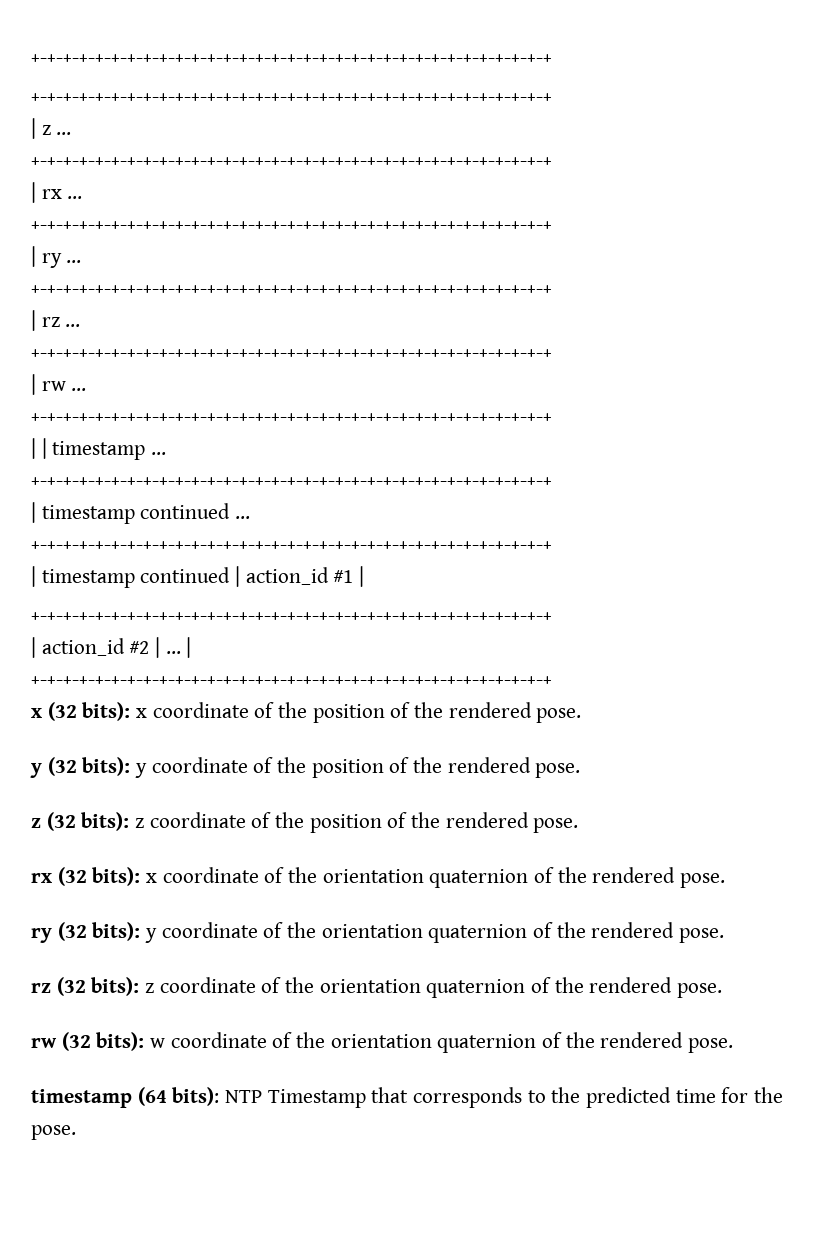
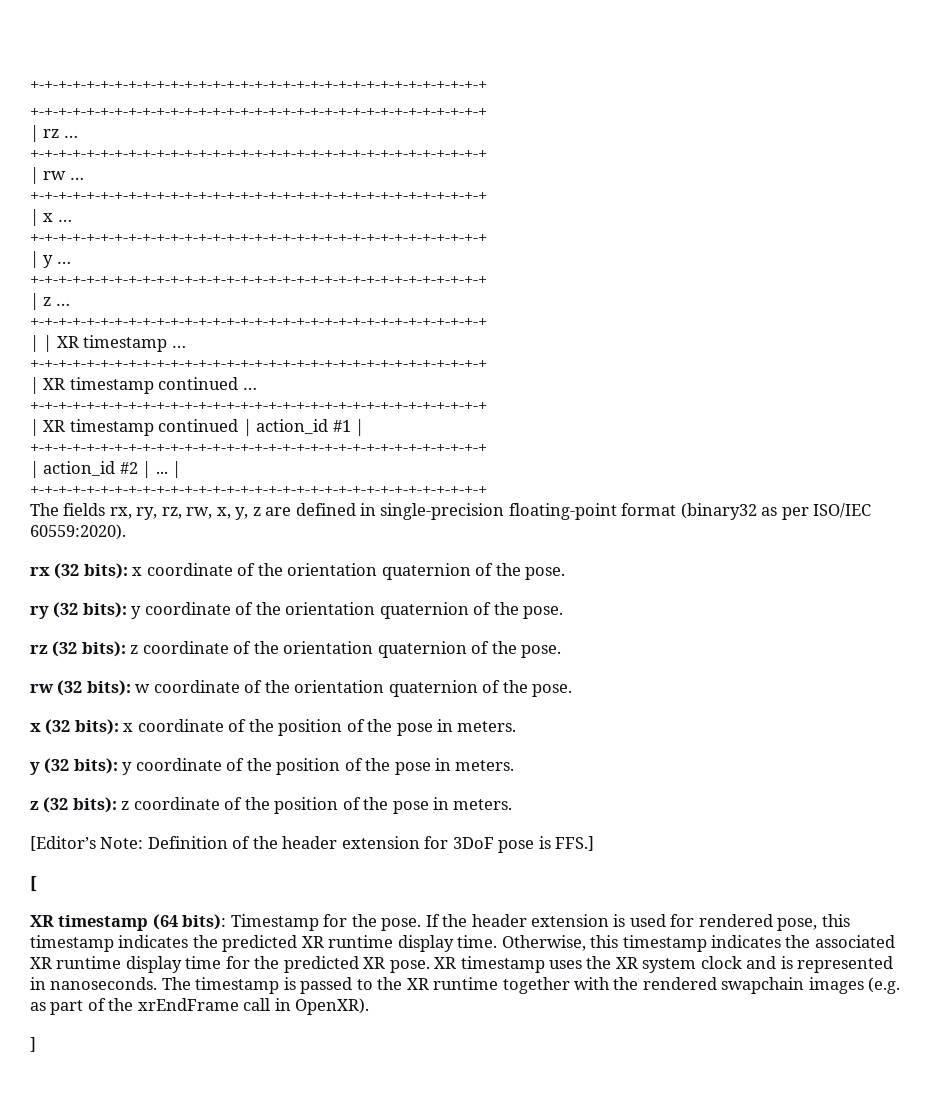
- | z …
- +-+-+-+-+-+-+-+-+-+-+-+-+-+-+-+-+-+-+-+-+-+-+-+-+-+-+-+-+-+-+-+-+
- | rx …
- +-+-+-+-+-+-+-+-+-+-+-+-+-+-+-+-+-+-+-+-+-+-+-+-+-+-+-+-+-+-+-+-+
- | ry …
- +-+-+-+-+-+-+-+-+-+-+-+-+-+-+-+-+-+-+-+-+-+-+-+-+-+-+-+-+-+-+-+-+
- | | timestamp …
+ | x …
+ +-+-+-+-+-+-+-+-+-+-+-+-+-+-+-+-+-+-+-+-+-+-+-+-+-+-+-+-+-+-+-+-+
+ | y …
+ +-+-+-+-+-+-+-+-+-+-+-+-+-+-+-+-+-+-+-+-+-+-+-+-+-+-+-+-+-+-+-+-+
+ | z …
+ +-+-+-+-+-+-+-+-+-+-+-+-+-+-+-+-+-+-+-+-+-+-+-+-+-+-+-+-+-+-+-+-+
+ | | XR timestamp …
- | timestamp continued …
+ | XR timestamp continued …
- | timestamp continued | action_id #1 |
+ | XR timestamp continued | action_id #1 |
- x (32 bits): x coordinate of the position of the rendered pose.
- y (32 bits): y coordinate of the position of the rendered pose.
- z (32 bits): z coordinate of the position of the rendered pose.
+ The fields rx, ry, rz, rw, x, y, z are defined in single-precision floating-point format (binary32 as per ISO/IEC 60559:2020).
- rx (32 bits): x coordinate of the orientation quaternion of the rendered pose.
+ rx (32 bits): x coordinate of the orientation quaternion of the pose.
- ry (32 bits): y coordinate of the orientation quaternion of the rendered pose.
+ ry (32 bits): y coordinate of the orientation quaternion of the pose.
- rz (32 bits): z coordinate of the orientation quaternion of the rendered pose.
+ rz (32 bits): z coordinate of the orientation quaternion of the pose.
- rw (32 bits): w coordinate of the orientation quaternion of the rendered pose.
- timestamp (64 bits): NTP Timestamp that corresponds to the predicted time for the pose.
+ rw (32 bits): w coordinate of the orientation quaternion of the pose.
+ x (32 bits): x coordinate of the position of the pose in meters.
+ y (32 bits): y coordinate of the position of the pose in meters.
+ z (32 bits): z coordinate of the position of the pose in meters.
+ [Editor’s Note: Definition of the header extension for 3DoF pose is FFS.]
+ [
+ XR timestamp (64 bits): Timestamp for the pose. If the header extension is used for rendered pose, this timestamp indicates the predicted XR runtime display time. Otherwise, this timestamp indicates the associated XR runtime display time for the predicted XR pose. XR timestamp uses the XR system clock and is represented in nanoseconds. The timestamp is passed to the XR runtime together with the rendered swapchain images (e.g. as part of the xrEndFrame call in OpenXR).
+ ]

